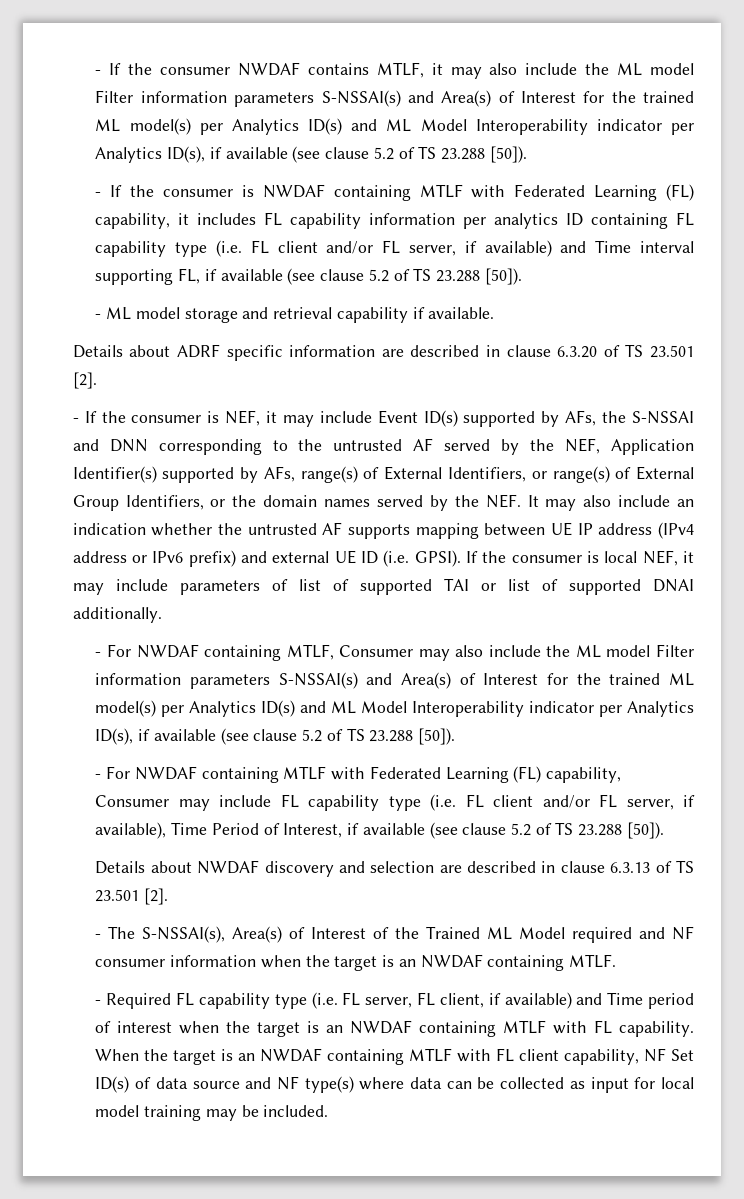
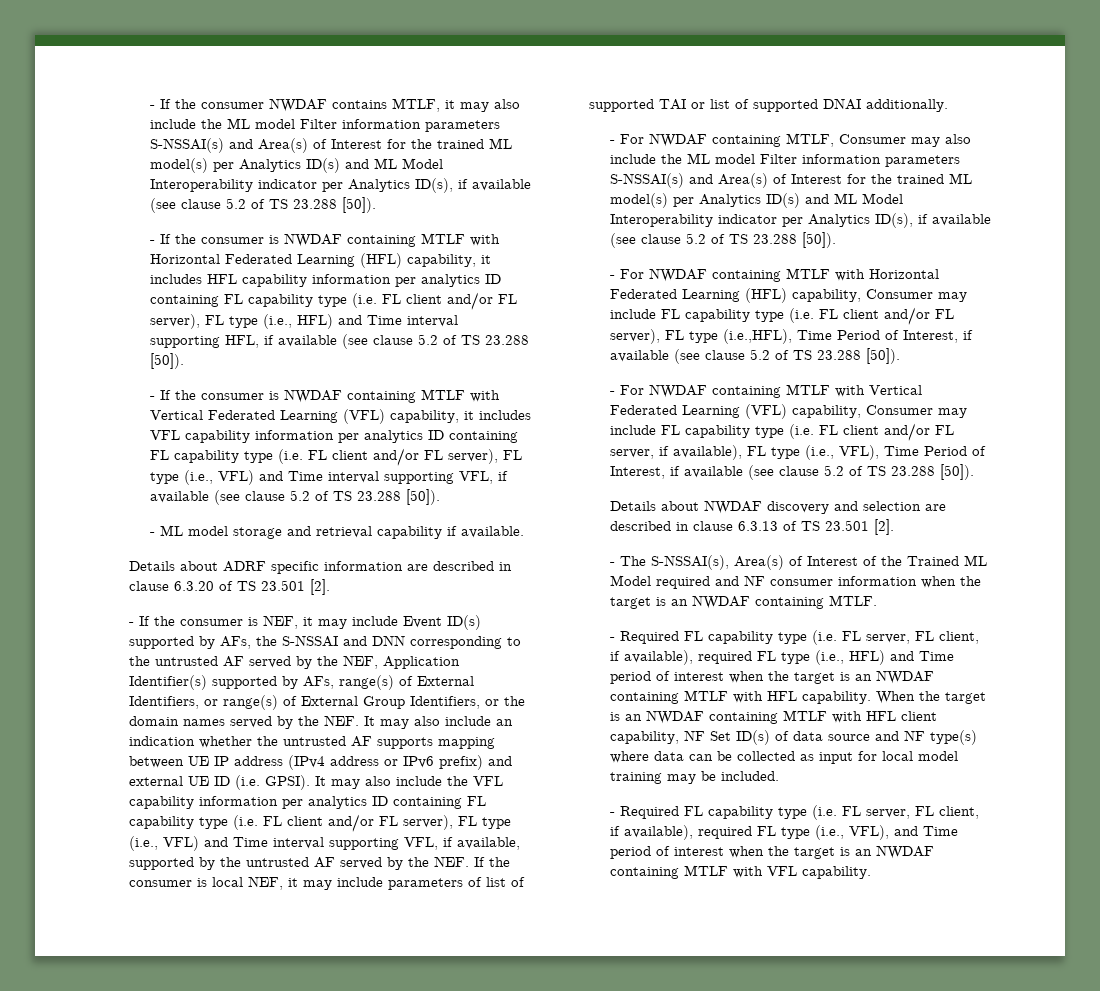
- - If the consumer is NWDAF containing MTLF with Federated Learning (FL) capability, it includes FL capability information per analytics ID containing FL capability type (i.e. FL client and/or FL server, if available) and Time interval supporting FL, if available (see clause 5.2 of TS 23.288 [50]).
+ - If the consumer is NWDAF containing MTLF with Horizontal Federated Learning (HFL) capability, it includes HFL capability information per analytics ID containing FL capability type (i.e. FL client and/or FL server), FL type (i.e., HFL) and Time interval supporting HFL, if available (see clause 5.2 of TS 23.288 [50]).
+ - If the consumer is NWDAF containing MTLF with Vertical Federated Learning (VFL) capability, it includes VFL capability information per analytics ID containing FL capability type (i.e. FL client and/or FL server), FL type (i.e., VFL) and Time interval supporting VFL, if available (see clause 5.2 of TS 23.288 [50]).
- If the consumer is local NEF, it may include parameters of list of supported TAI or list of supported DNAI additionally.
+ It may also include the VFL capability information per analytics ID containing FL capability type (i.e. FL client and/or FL server), FL type (i.e., VFL) and Time interval supporting VFL, if available, supported by the untrusted AF served by the NEF. If the consumer is local NEF, it may include parameters of list of supported TAI or list of supported DNAI additionally.
- - For NWDAF containing MTLF with Federated Learning (FL) capability, Consumer may include FL capability type (i.e. FL client and/or FL server, if available), Time Period of Interest, if available (see clause 5.2 of TS 23.288 [50]).
+ - For NWDAF containing MTLF with Horizontal Federated Learning (HFL) capability, Consumer may include FL capability type (i.e. FL client and/or FL server), FL type (i.e.,HFL), Time Period of Interest, if available (see clause 5.2 of TS 23.288 [50]).
+ - For NWDAF containing MTLF with Vertical Federated Learning (VFL) capability, Consumer may include FL capability type (i.e. FL client and/or FL server, if available), FL type (i.e., VFL), Time Period of Interest, if available (see clause 5.2 of TS 23.288 [50]).
- - Required FL capability type (i.e. FL server, FL client, if available) and Time period of interest when the target is an NWDAF containing MTLF with FL capability.
+ - Required FL capability type (i.e. FL server, FL client, if available), required FL type (i.e., HFL) and Time period of interest when the target is an NWDAF containing MTLF with HFL capability.
- When the target is an NWDAF containing MTLF with FL client capability, NF Set ID(s) of data source and NF type(s) where data can be collected as input for local model training may be included.
+ When the target is an NWDAF containing MTLF with HFL client capability, NF Set ID(s) of data source and NF type(s) where data can be collected as input for local model training may be included.
+ - Required FL capability type (i.e. FL server, FL client, if available), required FL type (i.e., VFL), and Time period of interest when the target is an NWDAF containing MTLF with VFL capability.

